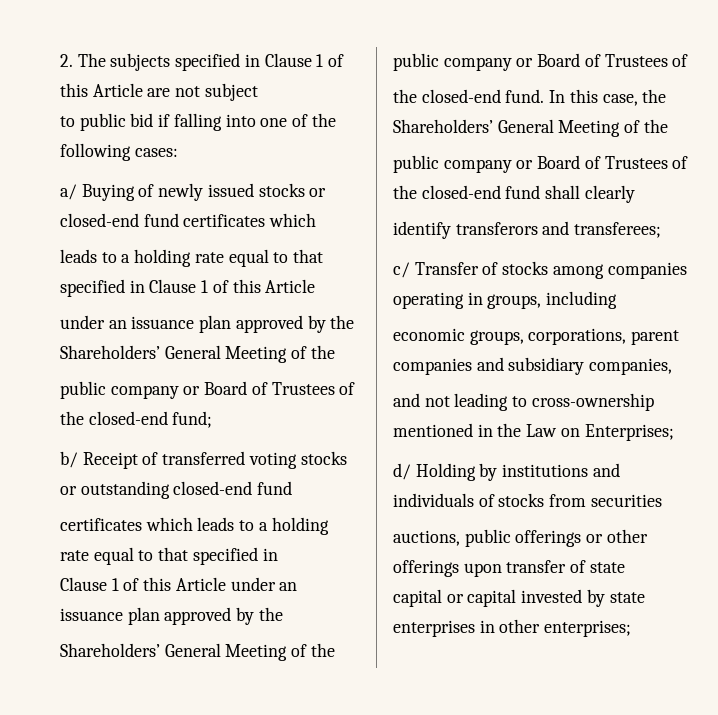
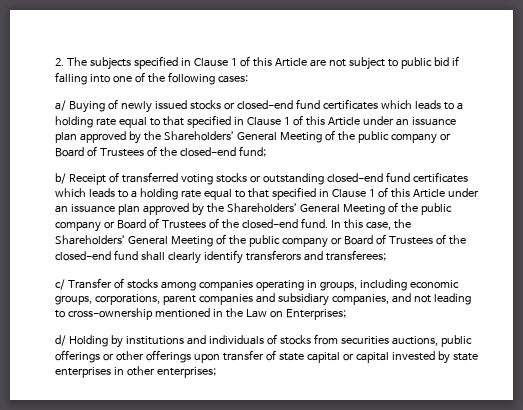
- 2. The subjects specified in Clause 1 of this Article are not subject
- to public bid if falling into one of the following cases:
+ 2. The subjects specified in Clause 1 of this Article are not subject to public bid if falling into one of the following cases:
- a/ Buying of newly issued stocks or closed-end fund certificates which
- leads to a holding rate equal to that specified in Clause 1 of this Article
- under an issuance plan approved by the Shareholders’ General Meeting of the
- public company or Board of Trustees of the closed-end fund;
+ a/ Buying of newly issued stocks or closed-end fund certificates which leads to a holding rate equal to that specified in Clause 1 of this Article under an issuance plan approved by the Shareholders’ General Meeting of the public company or Board of Trustees of the closed-end fund;
- b/ Receipt of transferred voting stocks or outstanding closed-end fund
- certificates which leads to a holding rate equal to that specified in
- Clause 1 of this Article under an issuance plan approved by the
- Shareholders’ General Meeting of the public company or Board of Trustees of
- the closed-end fund.
+ b/ Receipt of transferred voting stocks or outstanding closed-end fund certificates which leads to a holding rate equal to that specified in Clause 1 of this Article under an issuance plan approved by the Shareholders’ General Meeting of the public company or Board of Trustees of the closed-end fund.
- In this case, the Shareholders’ General Meeting of the
- public company or Board of Trustees of the closed-end fund shall clearly
- identify transferors and transferees;
+ In this case, the Shareholders’ General Meeting of the public company or Board of Trustees of the closed-end fund shall clearly identify transferors and transferees;
- c/ Transfer of stocks among companies operating in groups, including
- economic groups, corporations, parent companies and subsidiary companies,
- and not leading to cross-ownership mentioned in the Law on Enterprises;
+ c/ Transfer of stocks among companies operating in groups, including economic groups, corporations, parent companies and subsidiary companies, and not leading to cross-ownership mentioned in the Law on Enterprises;
- d/ Holding by institutions and individuals of stocks from securities
- auctions, public offerings or other offerings upon transfer of state
- capital or capital invested by state enterprises in other enterprises;
+ d/ Holding by institutions and individuals of stocks from securities auctions, public offerings or other offerings upon transfer of state capital or capital invested by state enterprises in other enterprises;

